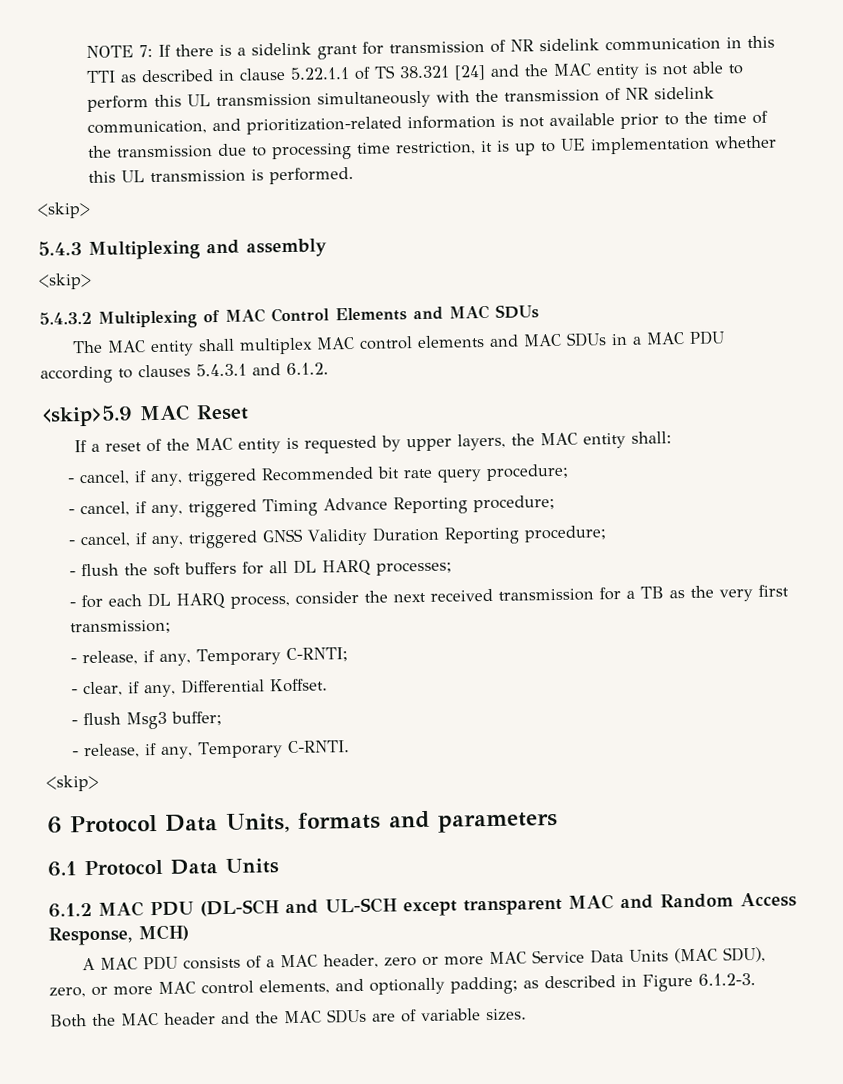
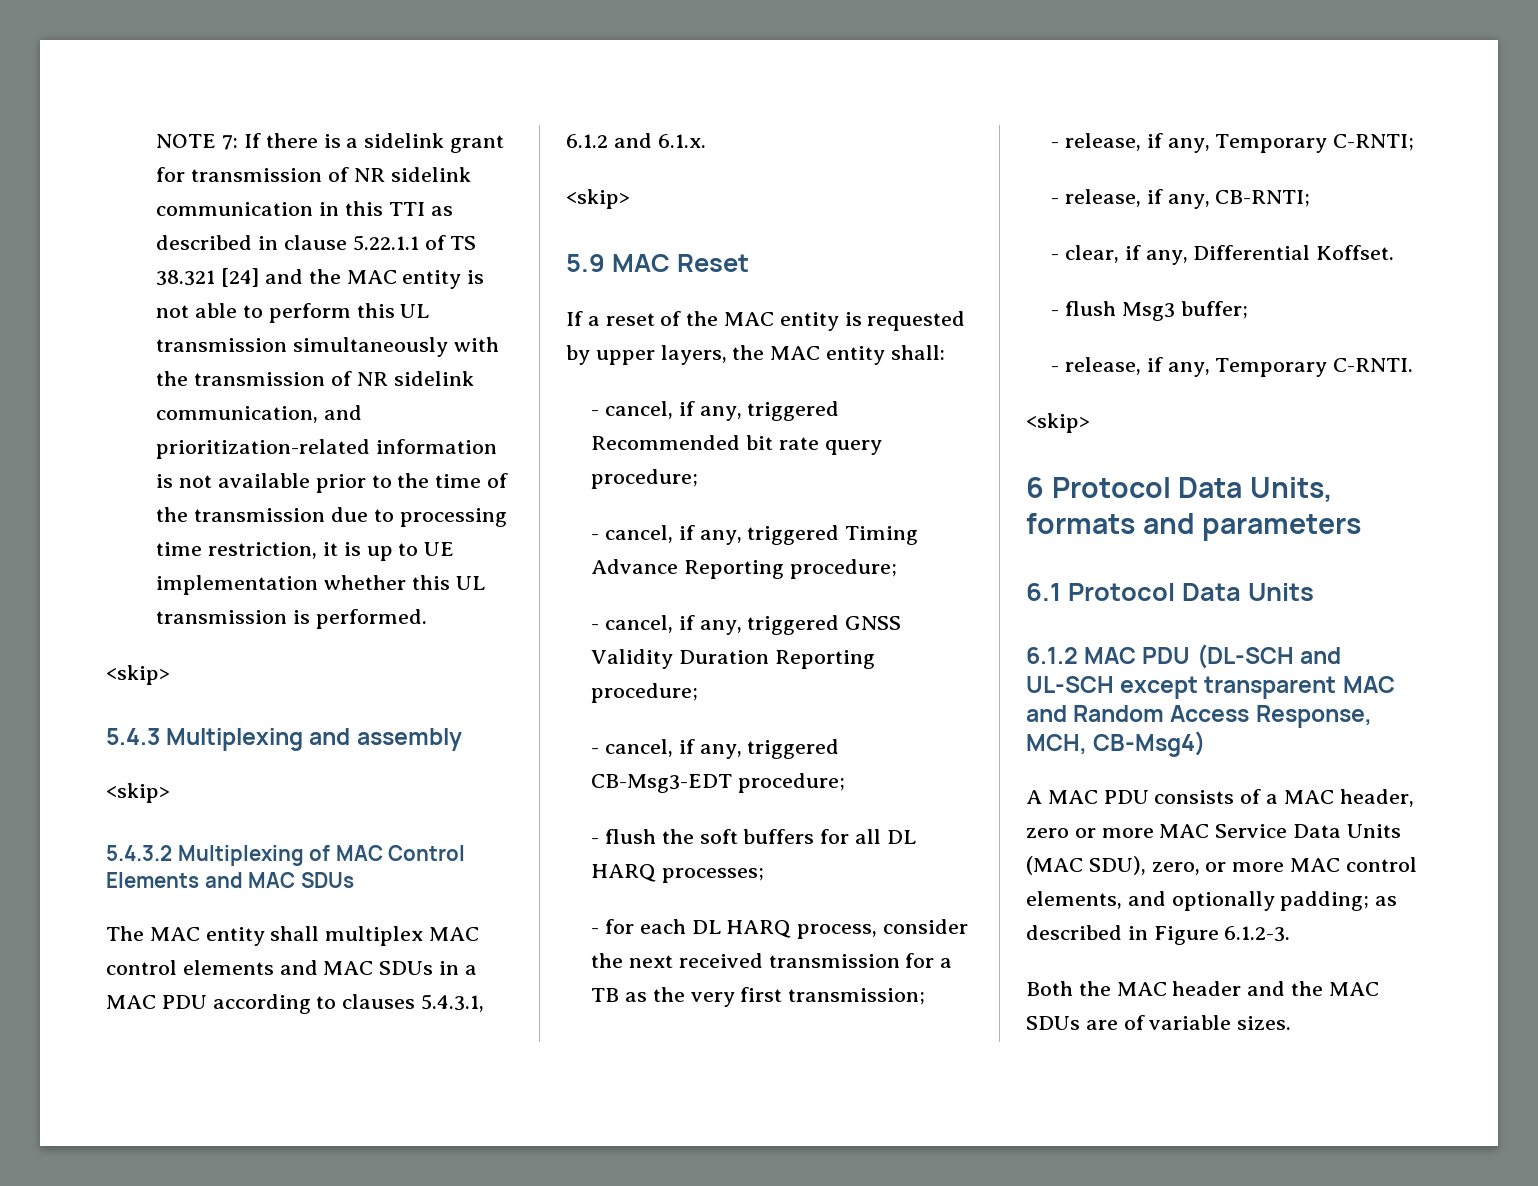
- The MAC entity shall multiplex MAC control elements and MAC SDUs in a MAC PDU according to clauses 5.4.3.1 and 6.1.2.
- <skip>5.9 MAC Reset
+ The MAC entity shall multiplex MAC control elements and MAC SDUs in a MAC PDU according to clauses 5.4.3.1, 6.1.2 and 6.1.x.
+ <skip>
+ 5.9 MAC Reset
+ - cancel, if any, triggered CB-Msg3-EDT procedure;
+ - release, if any, CB-RNTI;
- 6.1.2 MAC PDU (DL-SCH and UL-SCH except transparent MAC and Random Access Response, MCH)
+ 6.1.2 MAC PDU (DL-SCH and UL-SCH except transparent MAC and Random Access Response, MCH, CB-Msg4)

